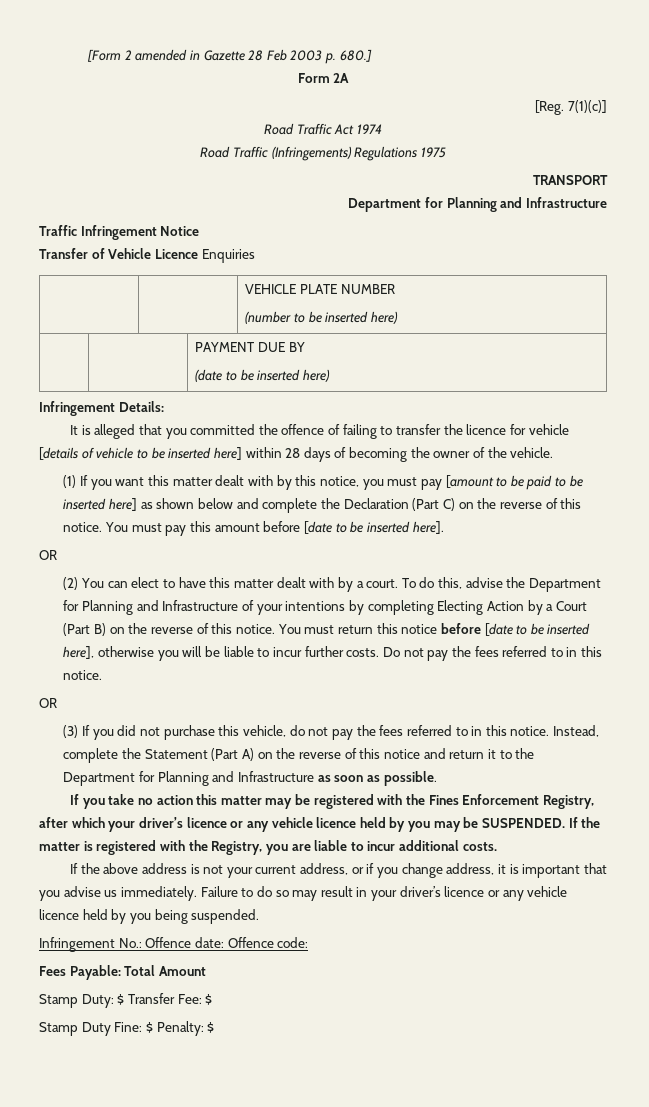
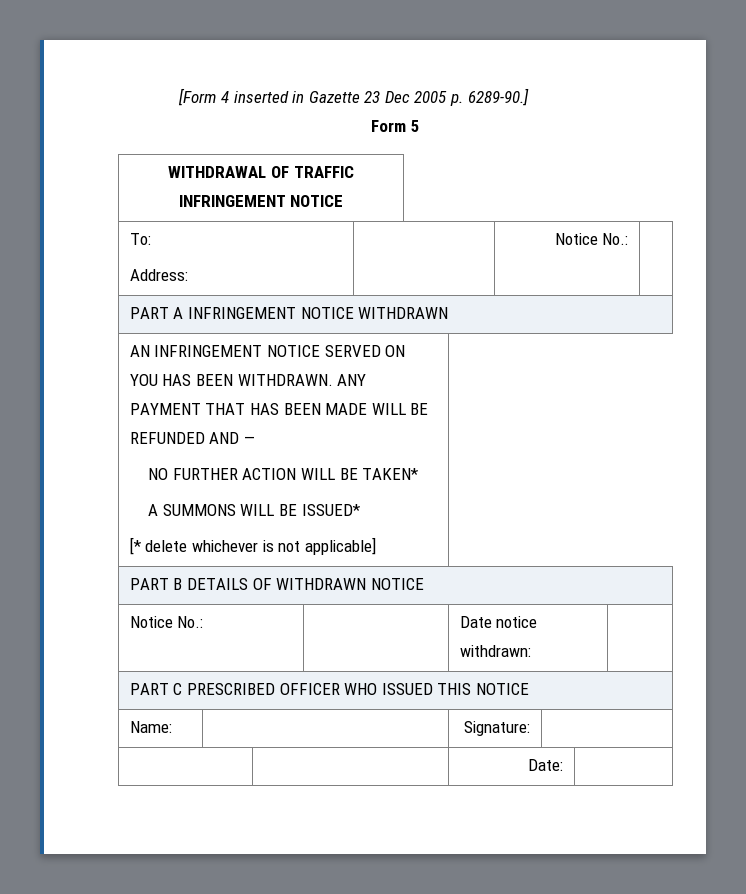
- [Form 2 amended in Gazette 28 Feb 2003 p. 680.]
- Form 2A
- [Reg. 7(1)(c)]
- Road Traffic Act 1974
- Road Traffic (Infringements) Regulations 1975
- TRANSPORT
- Department for Planning and Infrastructure
- Traffic Infringement Notice
- Transfer of Vehicle Licence Enquiries
- | | VEHICLE PLATE NUMBER
- (number to be inserted here)
- | | PAYMENT DUE BY
- (date to be inserted here)
- Infringement Details:
- It is alleged that you committed the offence of failing to transfer the licence for vehicle [details of vehicle to be inserted here] within 28 days of becoming the owner of the vehicle.
- (1) If you want this matter dealt with by this notice, you must pay [amount to be paid to be inserted here] as shown below and complete the Declaration (Part C) on the reverse of this notice. You must pay this amount before [date to be inserted here].
- OR
- (2) You can elect to have this matter dealt with by a court. To do this, advise the Department for Planning and Infrastructure of your intentions by completing Electing Action by a Court (Part B) on the reverse of this notice. You must return this notice before [date to be inserted here], otherwise you will be liable to incur further costs. Do not pay the fees referred to in this notice.
- OR
- (3) If you did not purchase this vehicle, do not pay the fees referred to in this notice. Instead, complete the Statement (Part A) on the reverse of this notice and return it to the Department for Planning and Infrastructure as soon as possible.
- If you take no action this matter may be registered with the Fines Enforcement Registry, after which your driver’s licence or any vehicle licence held by you may be SUSPENDED. If the matter is registered with the Registry, you are liable to incur additional costs.
- If the above address is not your current address, or if you change address, it is important that you advise us immediately. Failure to do so may result in your driver’s licence or any vehicle licence held by you being suspended.
- Infringement No.: Offence date: Offence code:
- Fees Payable: Total Amount
- Stamp Duty: $ Transfer Fee: $
- Stamp Duty Fine: $ Penalty: $
+ [Form 4 inserted in Gazette 23 Dec 2005 p. 6289-90.]
+ Form 5
+ WITHDRAWAL OF TRAFFIC INFRINGEMENT NOTICE
+ To:
+ Address: | | Notice No.: |
+ PART A INFRINGEMENT NOTICE WITHDRAWN
+ AN INFRINGEMENT NOTICE SERVED ON YOU HAS BEEN WITHDRAWN. ANY PAYMENT THAT HAS BEEN MADE WILL BE REFUNDED AND —
+ NO FURTHER ACTION WILL BE TAKEN*
+ A SUMMONS WILL BE ISSUED*
+ [* delete whichever is not applicable]
+ PART B DETAILS OF WITHDRAWN NOTICE
+ Notice No.: | | Date notice withdrawn: |
+ PART C PRESCRIBED OFFICER WHO ISSUED THIS NOTICE
+ Name: | | Signature: |
+ | | Date: |

